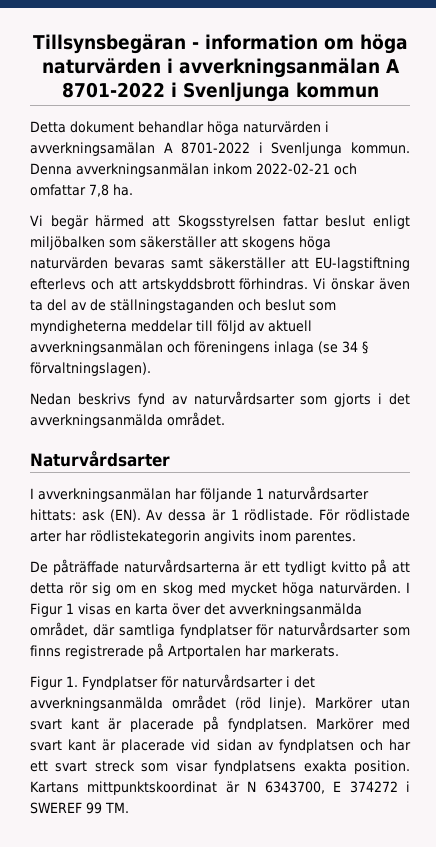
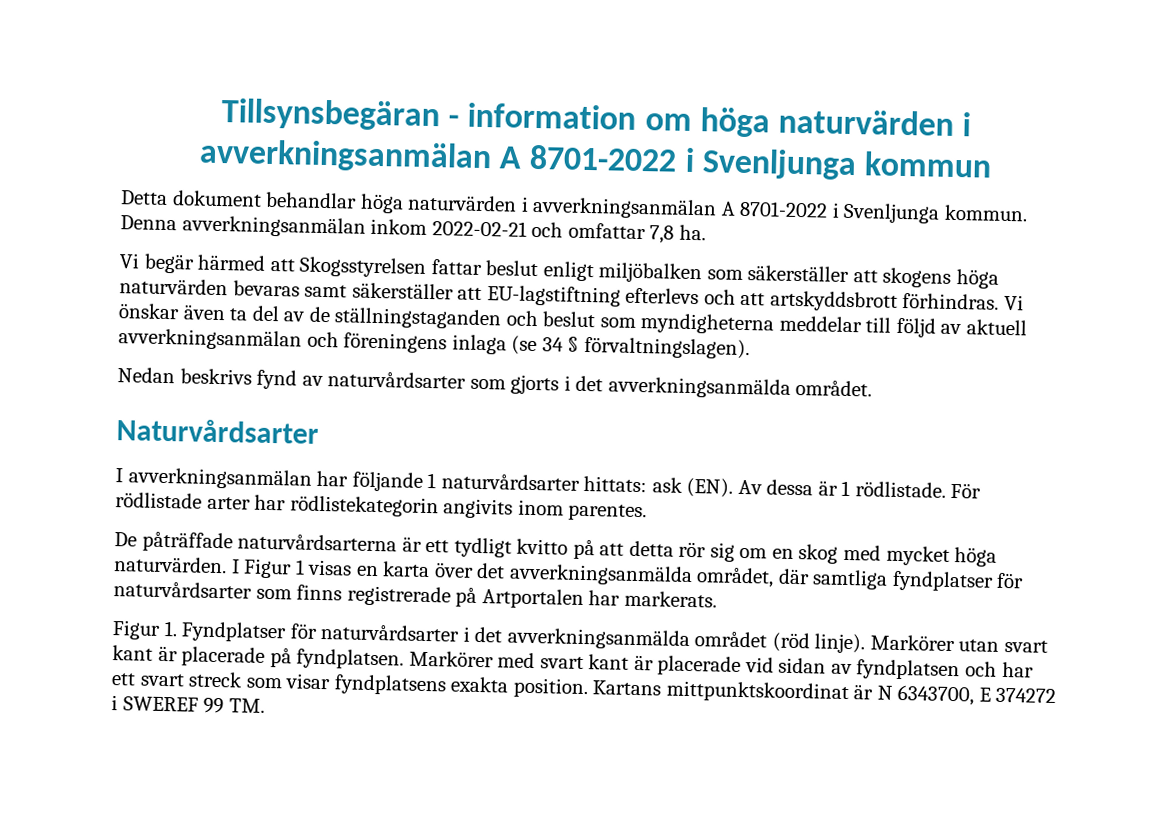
- Detta dokument behandlar höga naturvärden i avverkningsamälan A 8701-2022 i Svenljunga kommun.
+ Detta dokument behandlar höga naturvärden i avverkningsanmälan A 8701-2022 i Svenljunga kommun.

